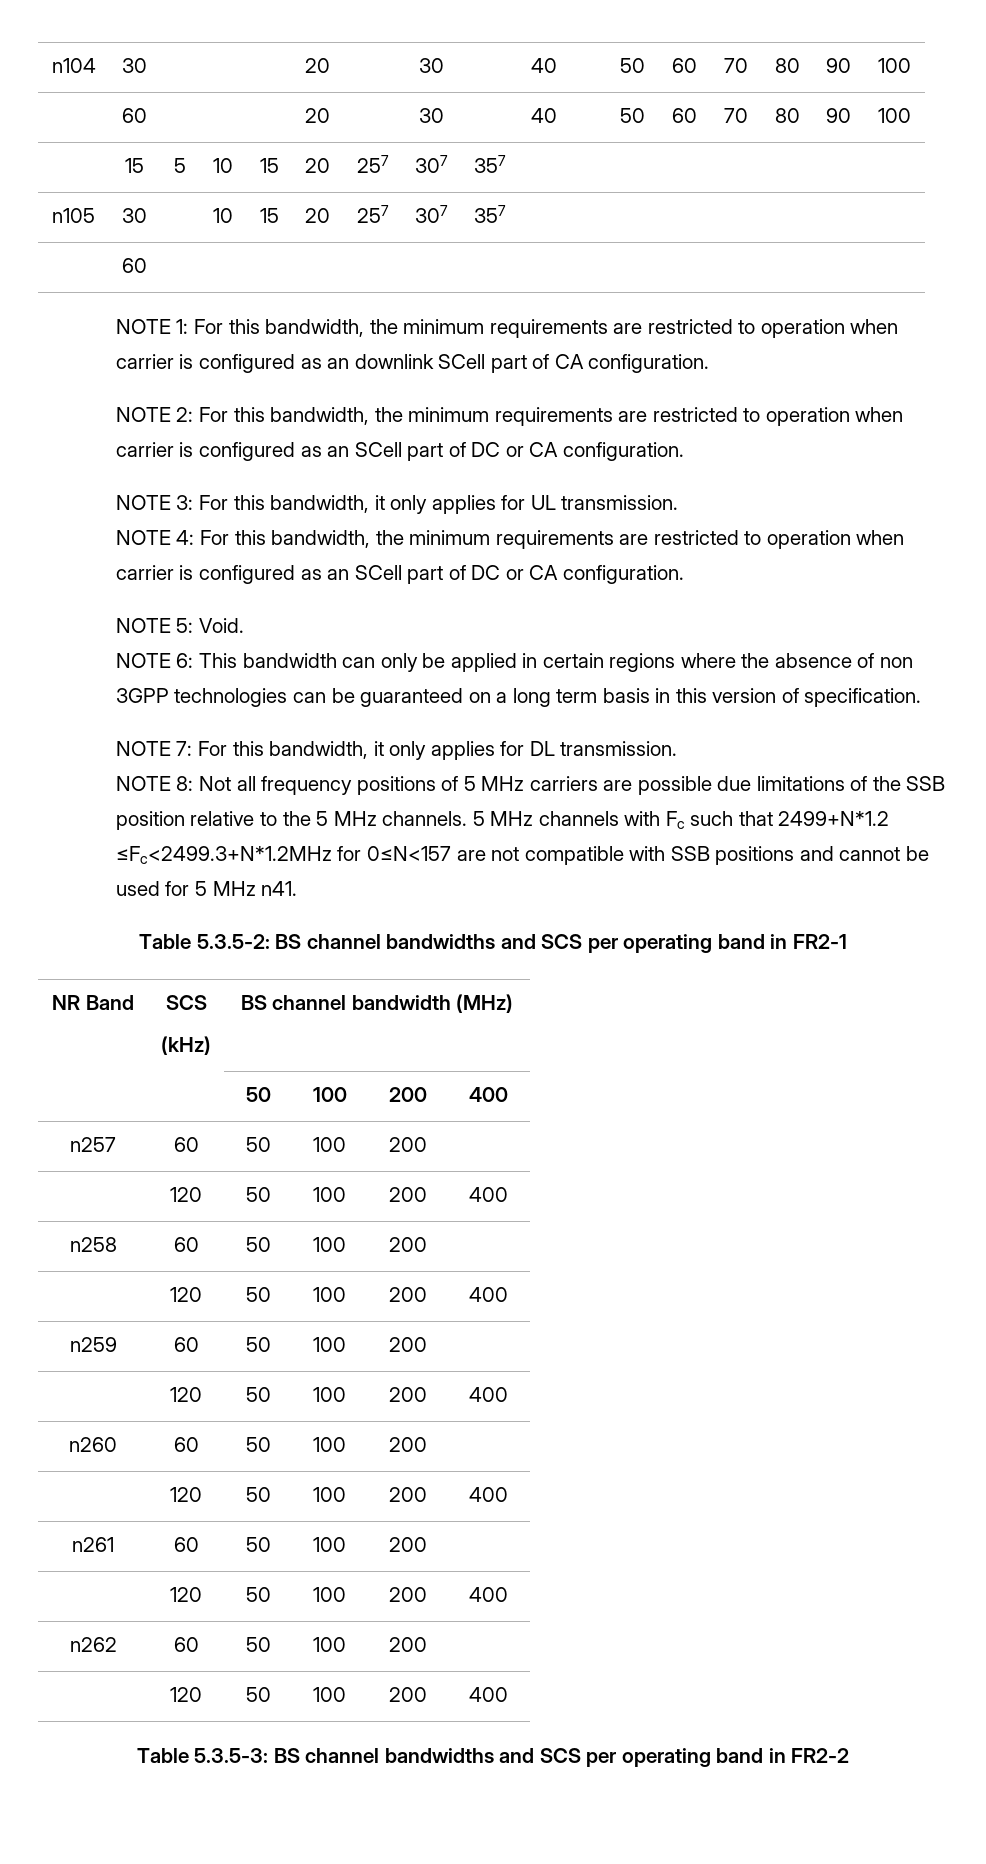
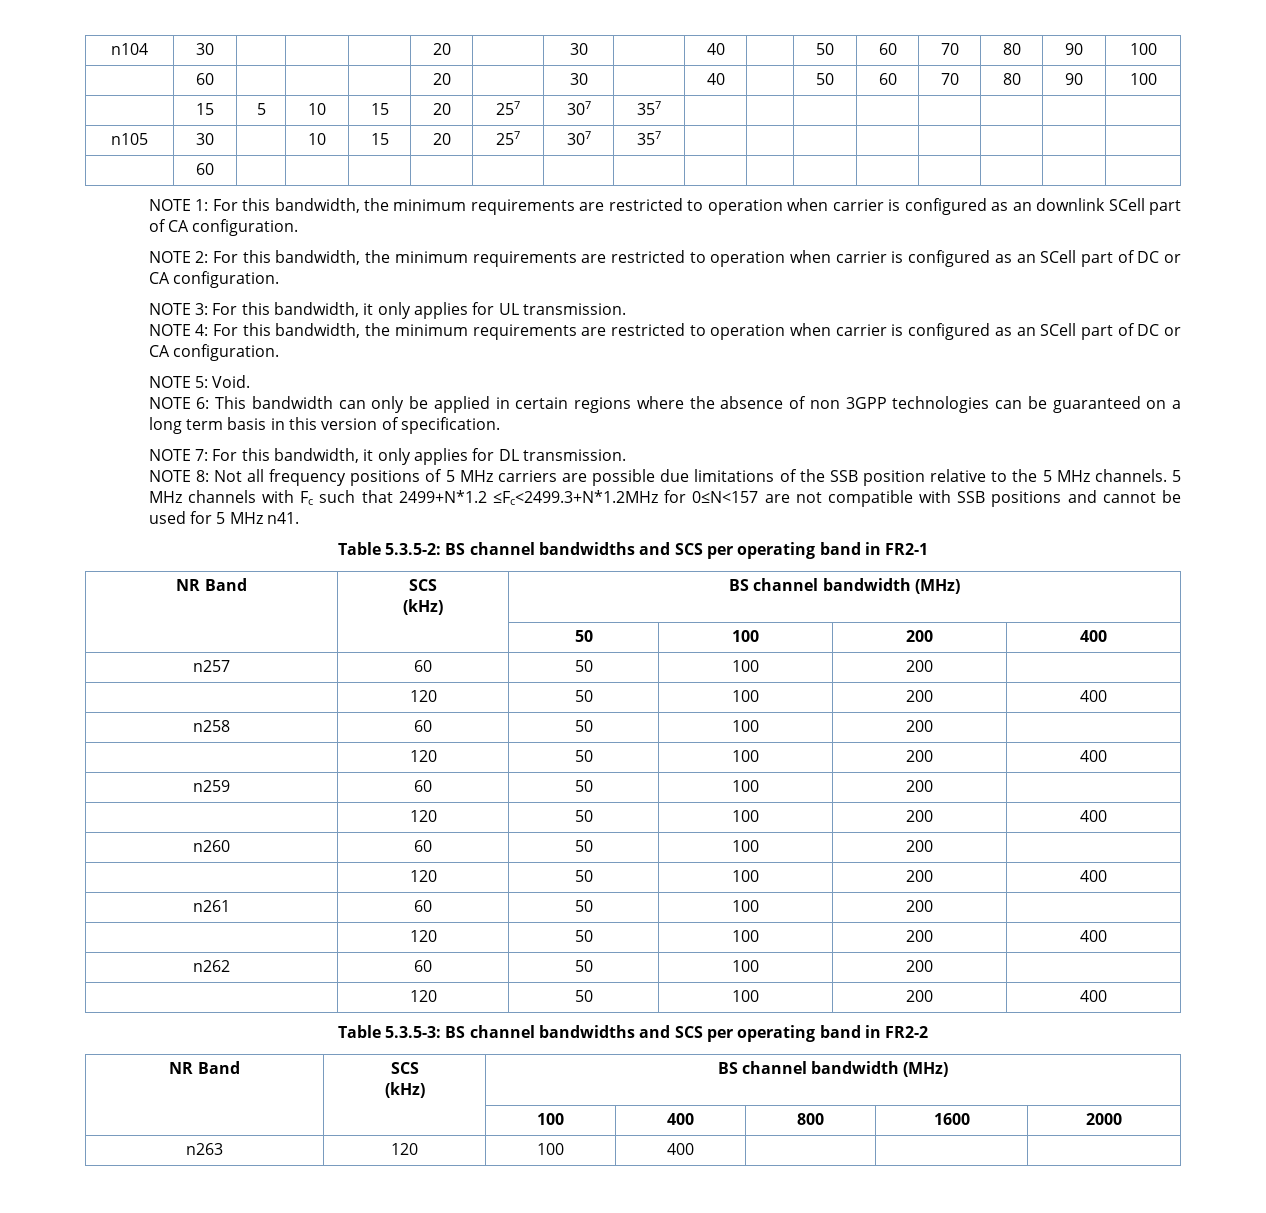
  Table 5.3.5-3: BS channel bandwidths and SCS per operating band in FR2-2
+ NR Band | SCS
+ (kHz) | BS channel bandwidth (MHz)
+ | | 100 | 400 | 800 | 1600 | 2000
+ n263 | 120 | 100 | 400 | | |

